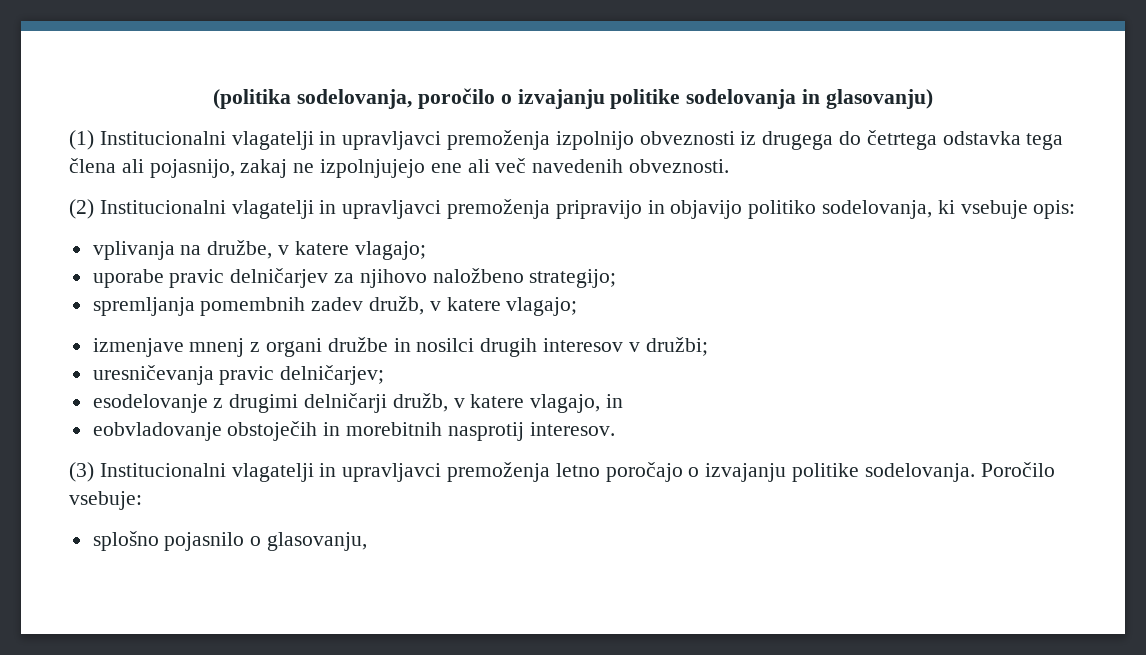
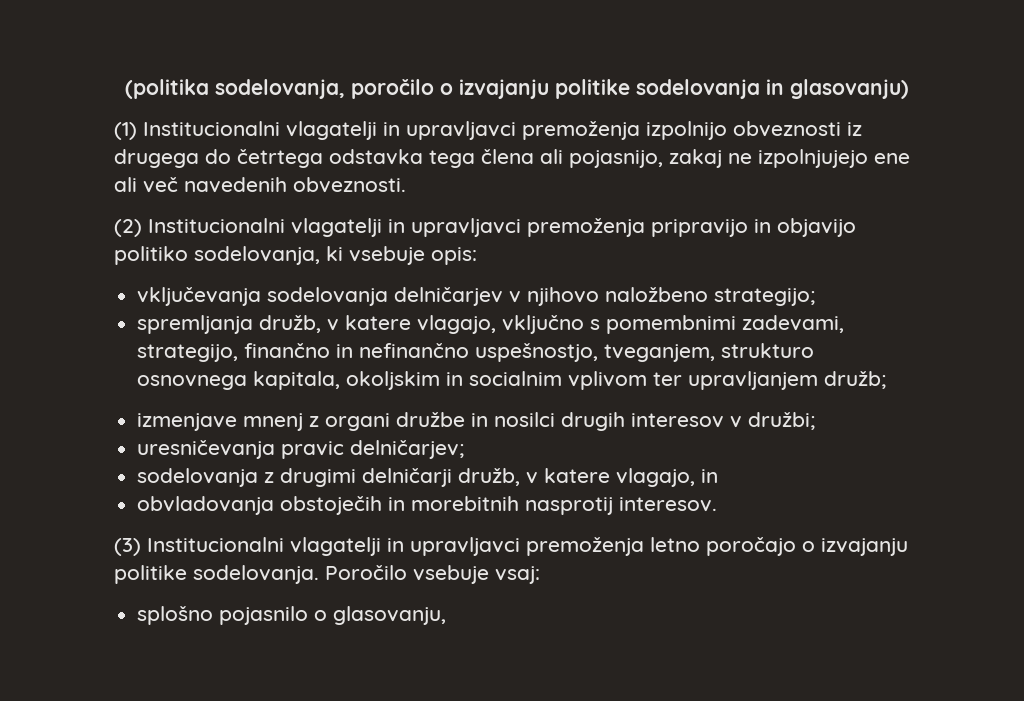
- vplivanja na družbe, v katere vlagajo;
- uporabe pravic delničarjev za njihovo naložbeno strategijo;
+ vključevanja sodelovanja delničarjev v njihovo naložbeno strategijo;
- spremljanja pomembnih zadev družb, v katere vlagajo;
+ spremljanja družb, v katere vlagajo, vključno s pomembnimi zadevami, strategijo, finančno in nefinančno uspešnostjo, tveganjem, strukturo osnovnega kapitala, okoljskim in socialnim vplivom ter upravljanjem družb;
- esodelovanje z drugimi delničarji družb, v katere vlagajo, in
+ sodelovanja z drugimi delničarji družb, v katere vlagajo, in
- eobvladovanje obstoječih in morebitnih nasprotij interesov.
+ obvladovanja obstoječih in morebitnih nasprotij interesov.
- Poročilo vsebuje:
+ Poročilo vsebuje vsaj:

